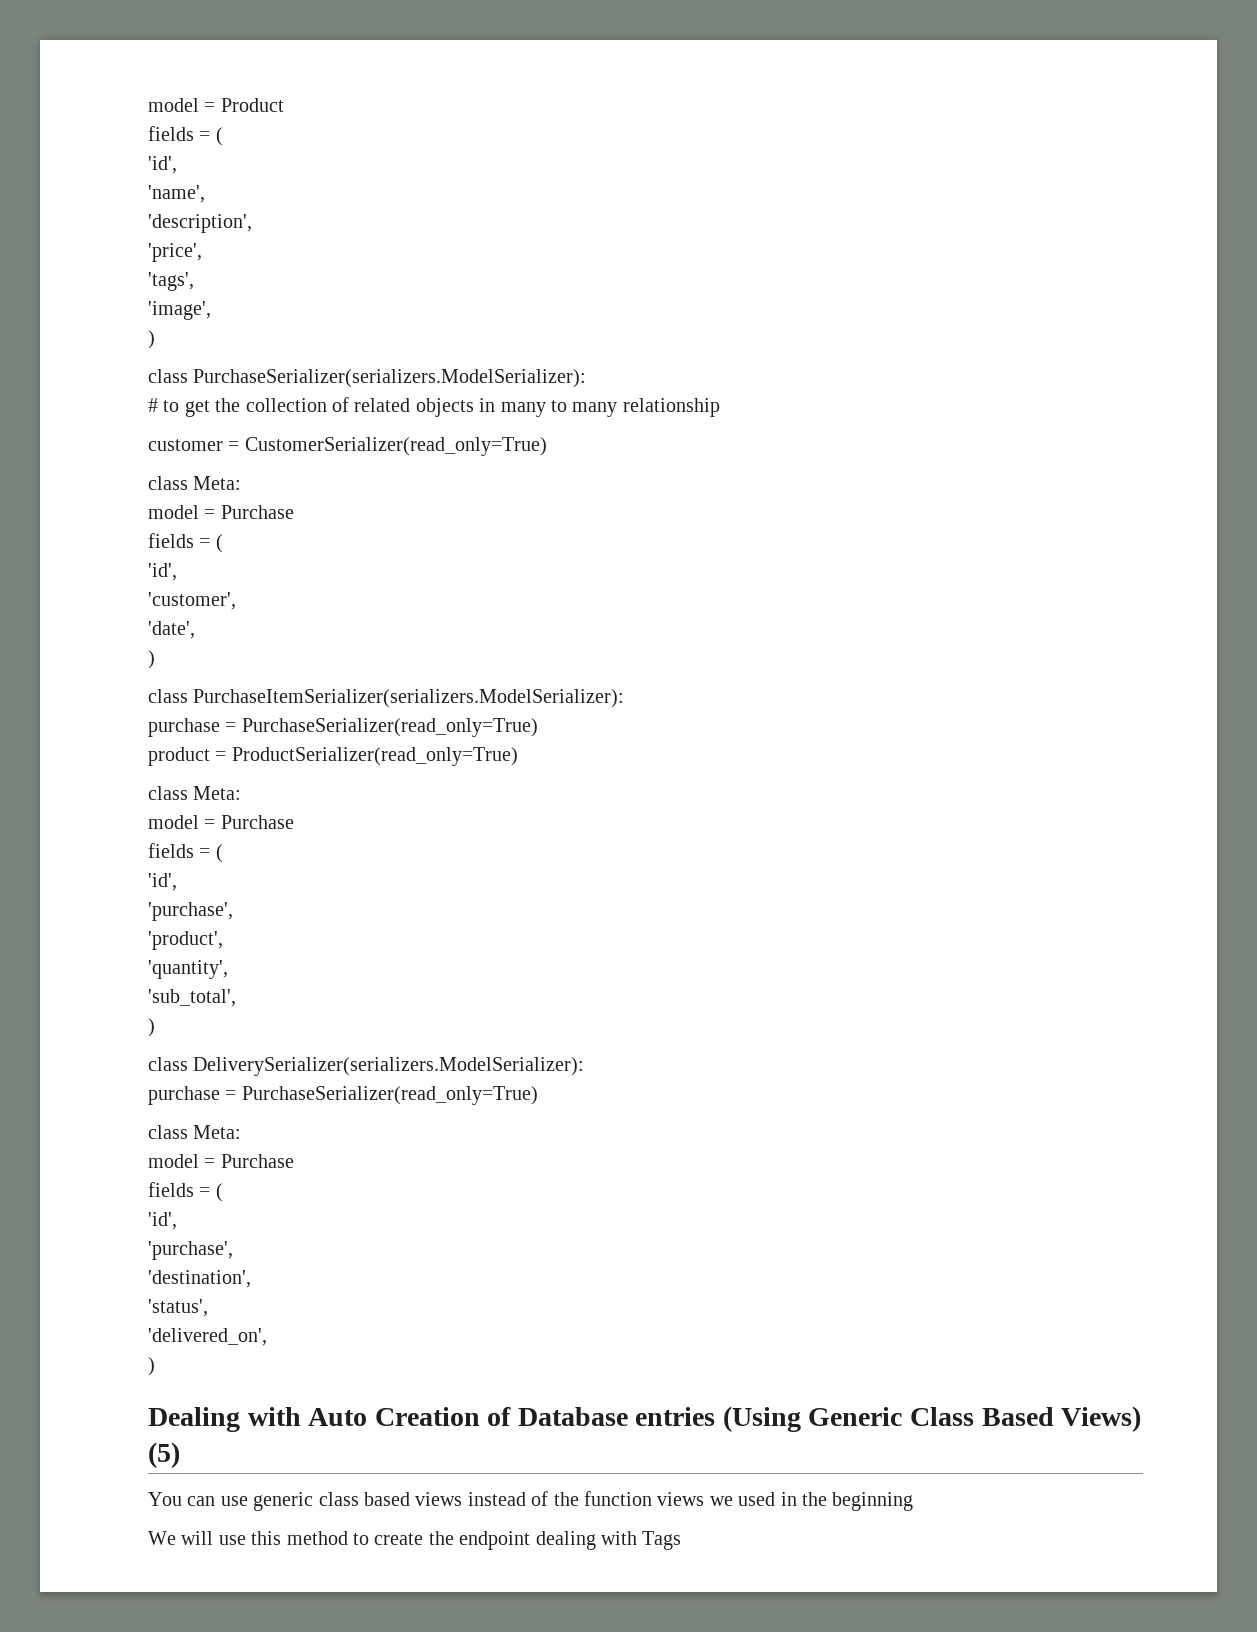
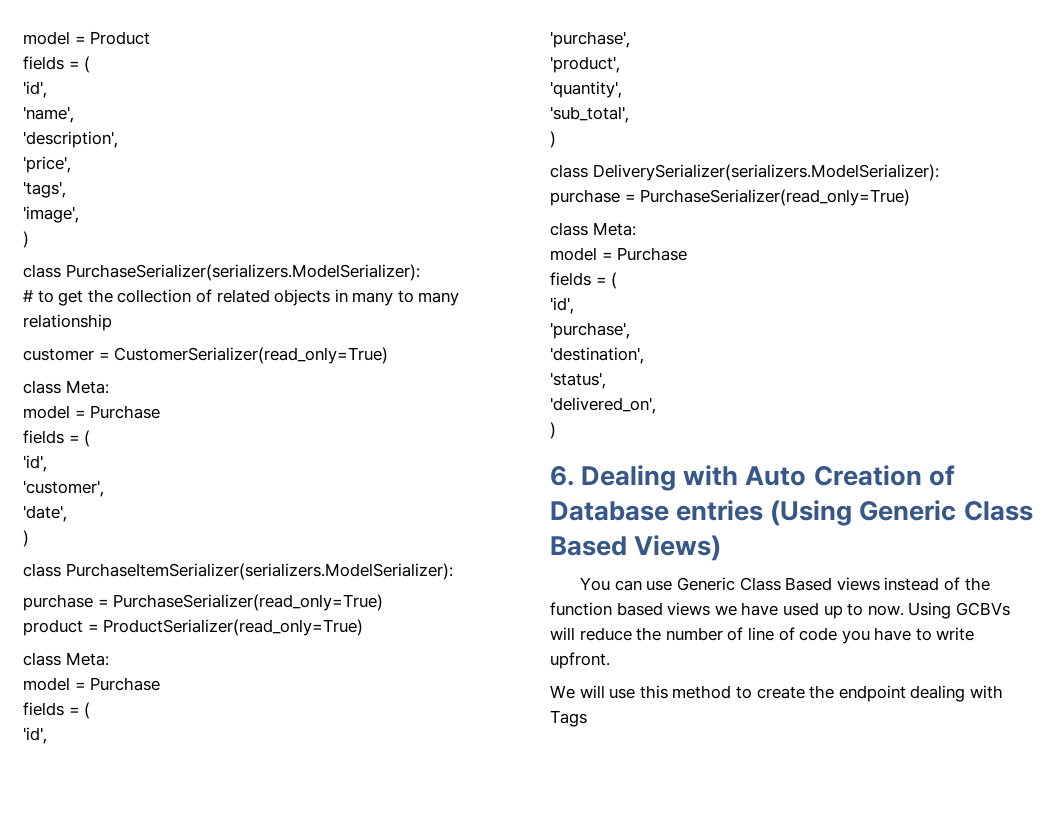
- Dealing with Auto Creation of Database entries (Using Generic Class Based Views) (5)
+ 6. Dealing with Auto Creation of Database entries (Using Generic Class Based Views)
- You can use generic class based views instead of the function views we used in the beginning
+ You can use Generic Class Based views instead of the function based views we have used up to now. Using GCBVs will reduce the number of line of code you have to write upfront.

